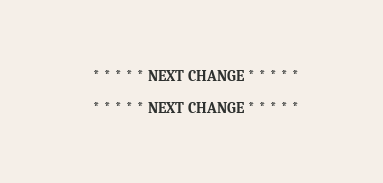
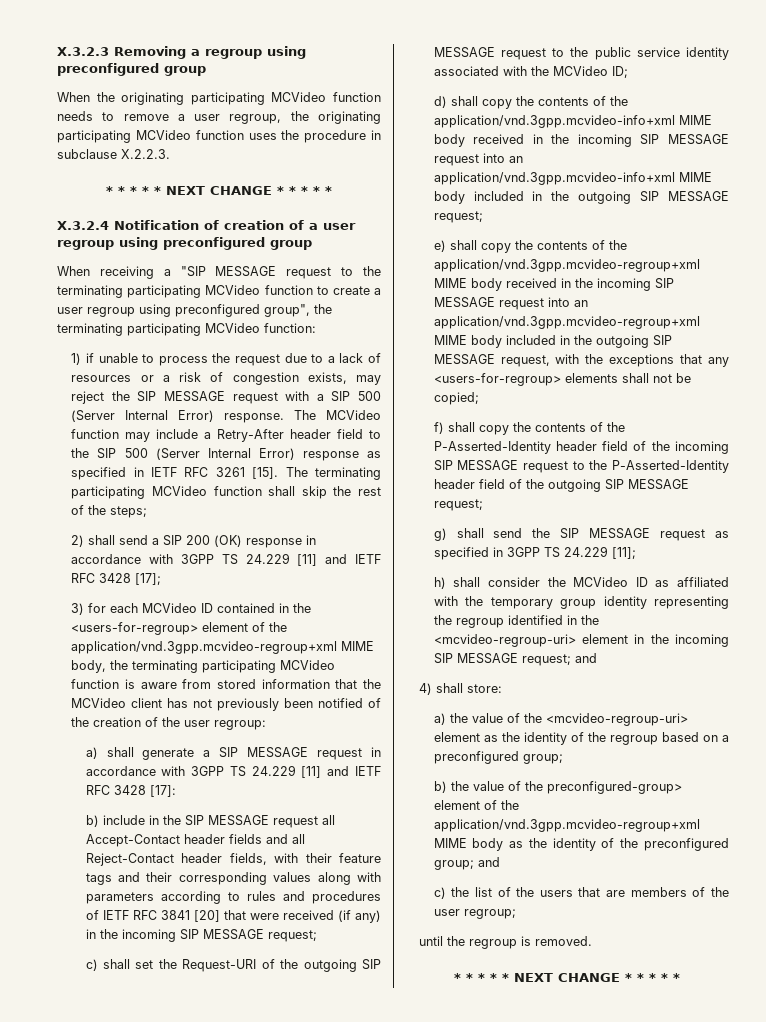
+ X.3.2.3 Removing a regroup using preconfigured group
+ When the originating participating MCVideo function needs to remove a user regroup, the originating participating MCVideo function uses the procedure in subclause X.2.2.3.
+ X.3.2.4 Notification of creation of a user regroup using preconfigured group
+ When receiving a "SIP MESSAGE request to the terminating participating MCVideo function to create a user regroup using preconfigured group", the terminating participating MCVideo function:
+ 1) if unable to process the request due to a lack of resources or a risk of congestion exists, may reject the SIP MESSAGE request with a SIP 500 (Server Internal Error) response. The MCVideo function may include a Retry-After header field to the SIP 500 (Server Internal Error) response as specified in IETF RFC 3261 [15]. The terminating participating MCVideo function shall skip the rest of the steps;
+ 2) shall send a SIP 200 (OK) response in accordance with 3GPP TS 24.229 [11] and IETF RFC 3428 [17];
+ 3) for each MCVideo ID contained in the <users-for-regroup> element of the application/vnd.3gpp.mcvideo-regroup+xml MIME body, the terminating participating MCVideo function is aware from stored information that the MCVideo client has not previously been notified of the creation of the user regroup:
+ a) shall generate a SIP MESSAGE request in accordance with 3GPP TS 24.229 [11] and IETF RFC 3428 [17]:
+ b) include in the SIP MESSAGE request all Accept-Contact header fields and all Reject-Contact header fields, with their feature tags and their corresponding values along with parameters according to rules and procedures of IETF RFC 3841 [20] that were received (if any) in the incoming SIP MESSAGE request;
+ c) shall set the Request-URI of the outgoing SIP MESSAGE request to the public service identity associated with the MCVideo ID;
+ d) shall copy the contents of the application/vnd.3gpp.mcvideo-info+xml MIME body received in the incoming SIP MESSAGE request into an application/vnd.3gpp.mcvideo-info+xml MIME body included in the outgoing SIP MESSAGE request;
+ e) shall copy the contents of the application/vnd.3gpp.mcvideo-regroup+xml MIME body received in the incoming SIP MESSAGE request into an application/vnd.3gpp.mcvideo-regroup+xml MIME body included in the outgoing SIP MESSAGE request, with the exceptions that any <users-for-regroup> elements shall not be copied;
+ f) shall copy the contents of the P-Asserted-Identity header field of the incoming SIP MESSAGE request to the P-Asserted-Identity header field of the outgoing SIP MESSAGE request;
+ g) shall send the SIP MESSAGE request as specified in 3GPP TS 24.229 [11];
+ h) shall consider the MCVideo ID as affiliated with the temporary group identity representing the regroup identified in the <mcvideo-regroup-uri> element in the incoming SIP MESSAGE request; and
+ 4) shall store:
+ a) the value of the <mcvideo-regroup-uri> element as the identity of the regroup based on a preconfigured group;
+ b) the value of the preconfigured-group> element of the application/vnd.3gpp.mcvideo-regroup+xml MIME body as the identity of the preconfigured group; and
+ c) the list of the users that are members of the user regroup;
+ until the regroup is removed.

